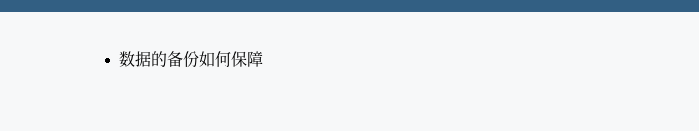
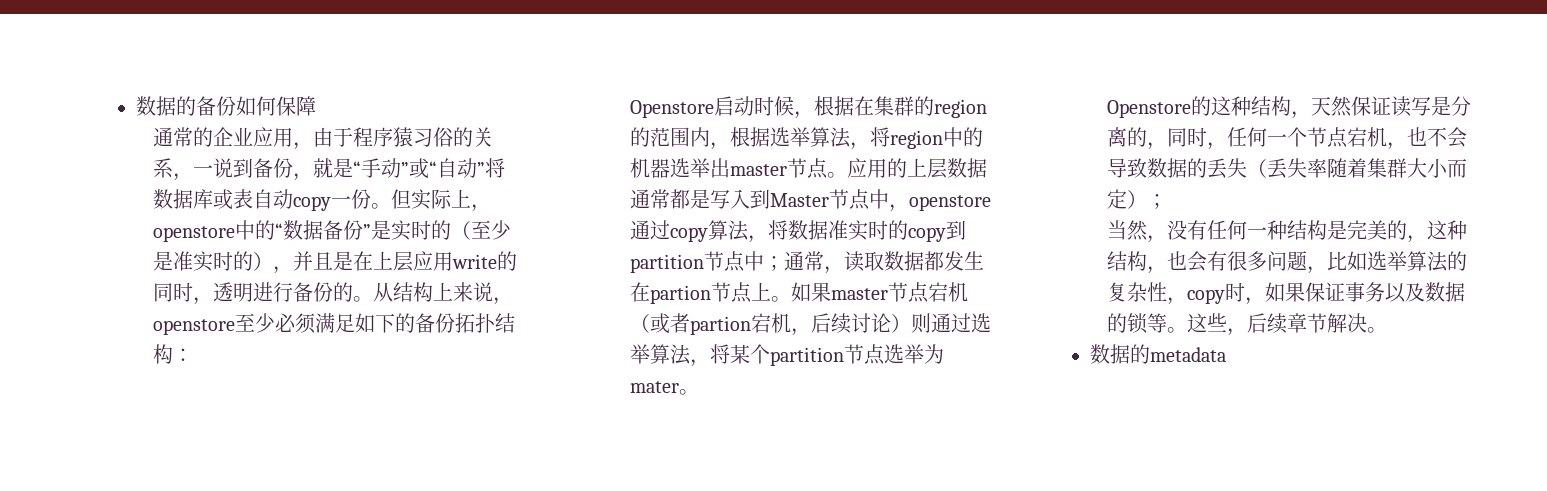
+ 通常的企业应用，由于程序猿习俗的关系，一说到备份，就是“手动”或“自动”将数据库或表自动copy一份。但实际上，openstore中的“数据备份”是实时的（至少是准实时的），并且是在上层应用write的同时，透明进行备份的。从结构上来说，openstore至少必须满足如下的备份拓扑结构：
+ Openstore启动时候，根据在集群的region的范围内，根据选举算法，将region中的机器选举出master节点。应用的上层数据通常都是写入到Master节点中，openstore通过copy算法，将数据准实时的copy到partition节点中；通常，读取数据都发生在partion节点上。如果master节点宕机（或者partion宕机，后续讨论）则通过选举算法，将某个partition节点选举为mater。
+ Openstore的这种结构，天然保证读写是分离的，同时，任何一个节点宕机，也不会导致数据的丢失（丢失率随着集群大小而定）；
+ 当然，没有任何一种结构是完美的，这种结构，也会有很多问题，比如选举算法的复杂性，copy时，如果保证事务以及数据的锁等。这些，后续章节解决。
+ 数据的metadata

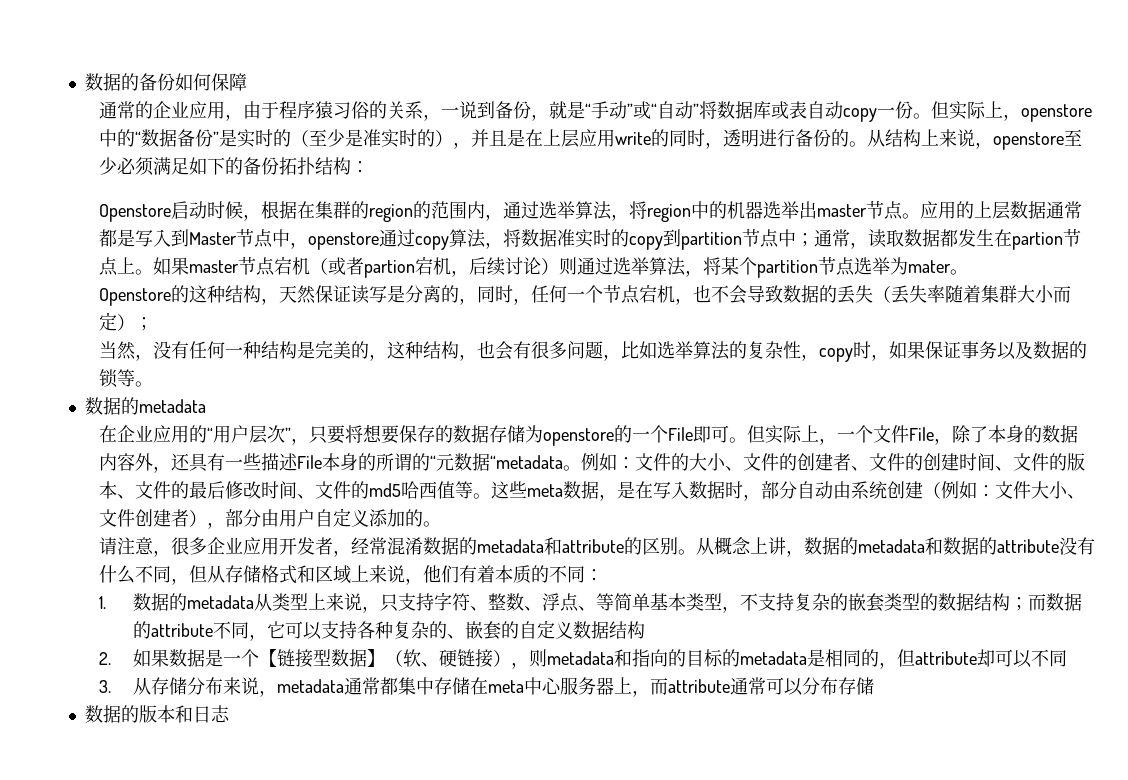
- Openstore启动时候，根据在集群的region的范围内，根据选举算法，将region中的机器选举出master节点。
+ Openstore启动时候，根据在集群的region的范围内，通过选举算法，将region中的机器选举出master节点。
- 当然，没有任何一种结构是完美的，这种结构，也会有很多问题，比如选举算法的复杂性，copy时，如果保证事务以及数据的锁等。这些，后续章节解决。
+ 当然，没有任何一种结构是完美的，这种结构，也会有很多问题，比如选举算法的复杂性，copy时，如果保证事务以及数据的锁等。
  数据的metadata
+ 在企业应用的“用户层次”，只要将想要保存的数据存储为openstore的一个File即可。但实际上，一个文件File，除了本身的数据内容外，还具有一些描述File本身的所谓的“元数据“metadata。例如：文件的大小、文件的创建者、文件的创建时间、文件的版本、文件的最后修改时间、文件的md5哈西值等。这些meta数据，是在写入数据时，部分自动由系统创建（例如：文件大小、文件创建者），部分由用户自定义添加的。
+ 请注意，很多企业应用开发者，经常混淆数据的metadata和attribute的区别。从概念上讲，数据的metadata和数据的attribute没有什么不同，但从存储格式和区域上来说，他们有着本质的不同：
+ 1.数据的metadata从类型上来说，只支持字符、整数、浮点、等简单基本类型，不支持复杂的嵌套类型的数据结构；而数据的attribute不同，它可以支持各种复杂的、嵌套的自定义数据结构
+ 2.如果数据是一个【链接型数据】（软、硬链接），则metadata和指向的目标的metadata是相同的，但attribute却可以不同
+ 3.从存储分布来说，metadata通常都集中存储在meta中心服务器上，而attribute通常可以分布存储
+ 数据的版本和日志

